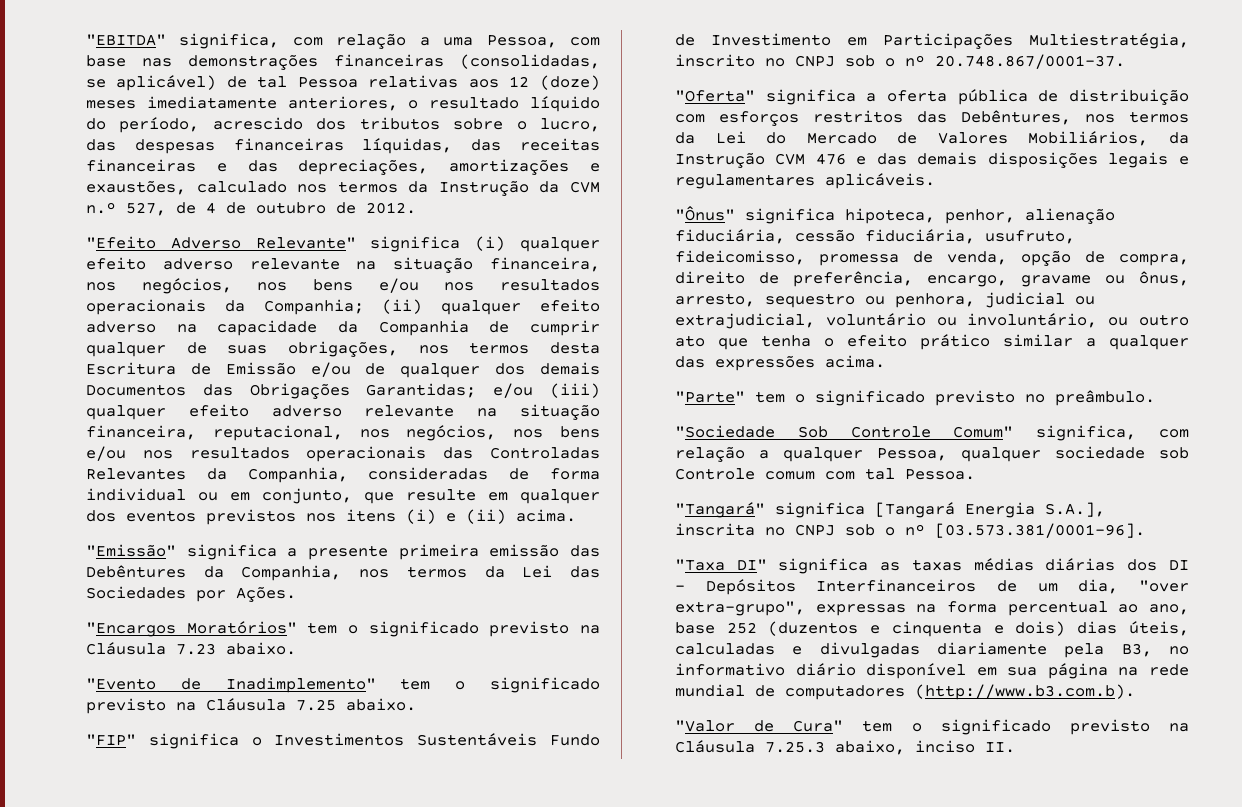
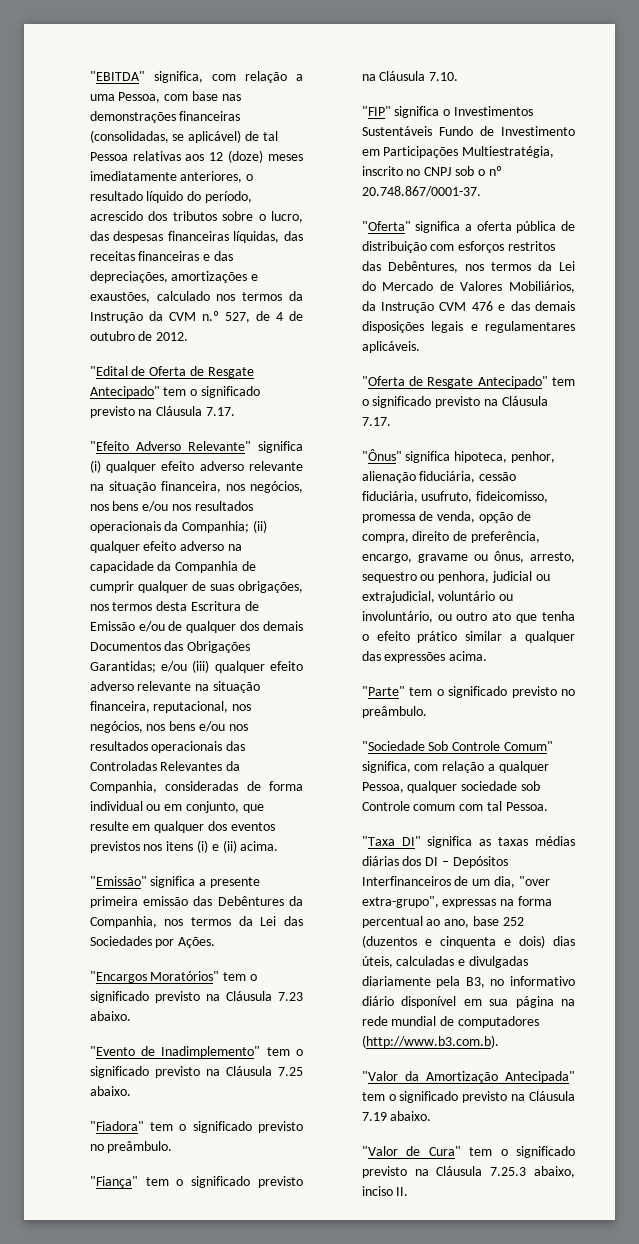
+ "Edital de Oferta de Resgate Antecipado" tem o significado previsto na Cláusula 7.17.
+ "Fiadora" tem o significado previsto no preâmbulo.
+ "Fiança" tem o significado previsto na Cláusula 7.10.
+ "Oferta de Resgate Antecipado" tem o significado previsto na Cláusula 7.17.
- "Tangará" significa [Tangará Energia S.A.], inscrita no CNPJ sob o nº [03.573.381/0001-96].
+ "Valor da Amortização Antecipada" tem o significado previsto na Cláusula 7.19 abaixo.

